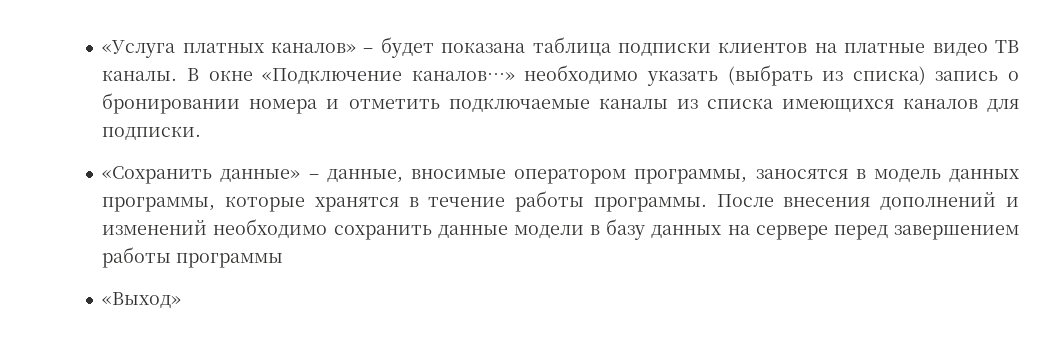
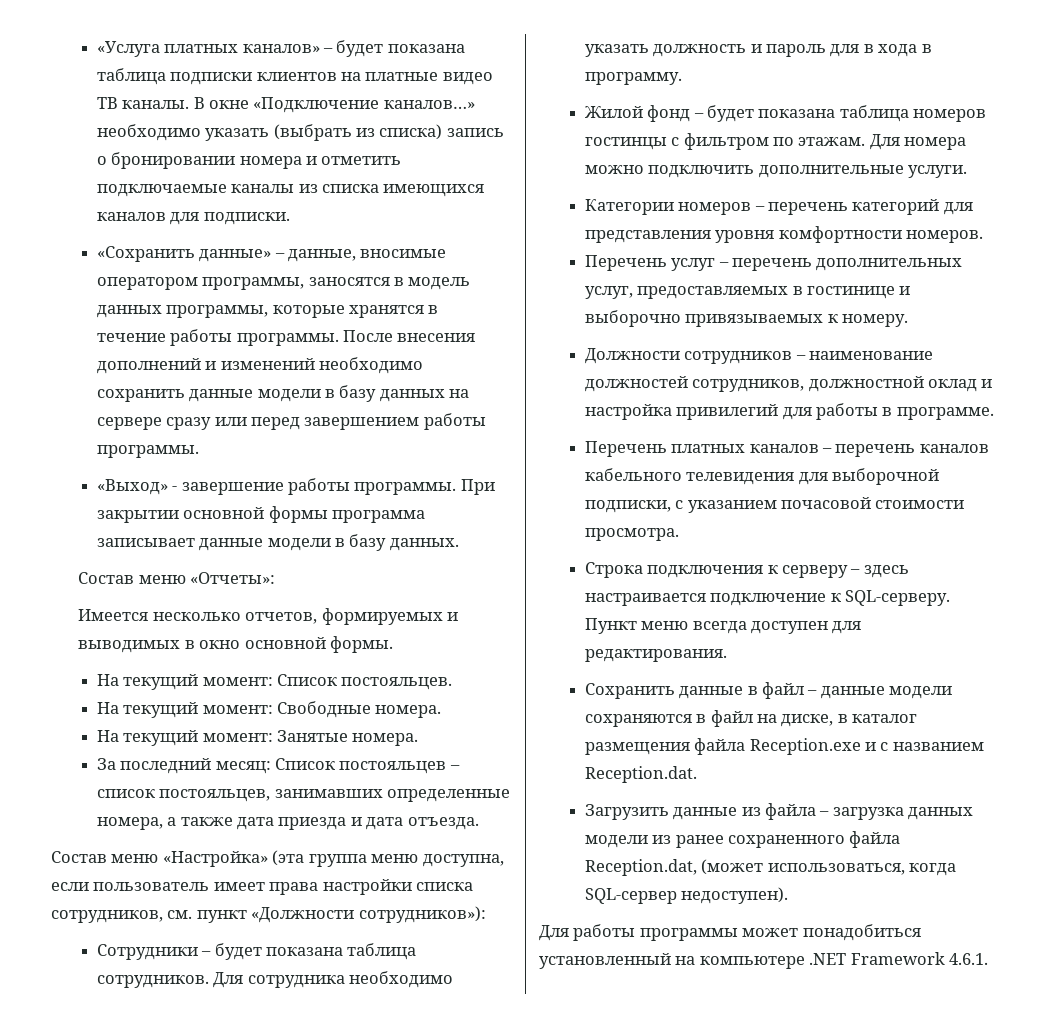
- После внесения дополнений и изменений необходимо сохранить данные модели в базу данных на сервере перед завершением работы программы
+ После внесения дополнений и изменений необходимо сохранить данные модели в базу данных на сервере сразу или перед завершением работы программы.
- «Выход»
+ «Выход» - завершение работы программы. При закрытии основной формы программа записывает данные модели в базу данных.
+ Состав меню «Отчеты»:
+ Имеется несколько отчетов, формируемых и выводимых в окно основной формы.
+ На текущий момент: Список постояльцев.
+ На текущий момент: Свободные номера.
+ На текущий момент: Занятые номера.
+ За последний месяц: Список постояльцев – список постояльцев, занимавших определенные номера, а также дата приезда и дата отъезда.
+ Состав меню «Настройка» (эта группа меню доступна, если пользователь имеет права настройки списка сотрудников, см. пункт «Должности сотрудников»):
+ Сотрудники – будет показана таблица сотрудников. Для сотрудника необходимо указать должность и пароль для в хода в программу.
+ Жилой фонд – будет показана таблица номеров гостинцы с фильтром по этажам. Для номера можно подключить дополнительные услуги.
+ Категории номеров – перечень категорий для представления уровня комфортности номеров.
+ Перечень услуг – перечень дополнительных услуг, предоставляемых в гостинице и выборочно привязываемых к номеру.
+ Должности сотрудников – наименование должностей сотрудников, должностной оклад и настройка привилегий для работы в программе.
+ Перечень платных каналов – перечень каналов кабельного телевидения для выборочной подписки, с указанием почасовой стоимости просмотра.
+ Строка подключения к серверу – здесь настраивается подключение к SQL-серверу. Пункт меню всегда доступен для редактирования.
+ Сохранить данные в файл – данные модели сохраняются в файл на диске, в каталог размещения файла Reception.exe и с названием Reception.dat.
+ Загрузить данные из файла – загрузка данных модели из ранее сохраненного файла Reception.dat, (может использоваться, когда SQL-сервер недоступен).
+ Для работы программы может понадобиться установленный на компьютере .NET Framework 4.6.1.

